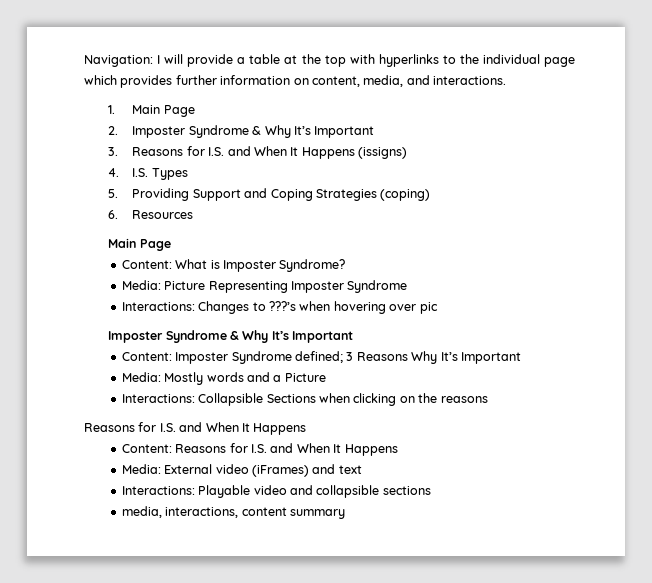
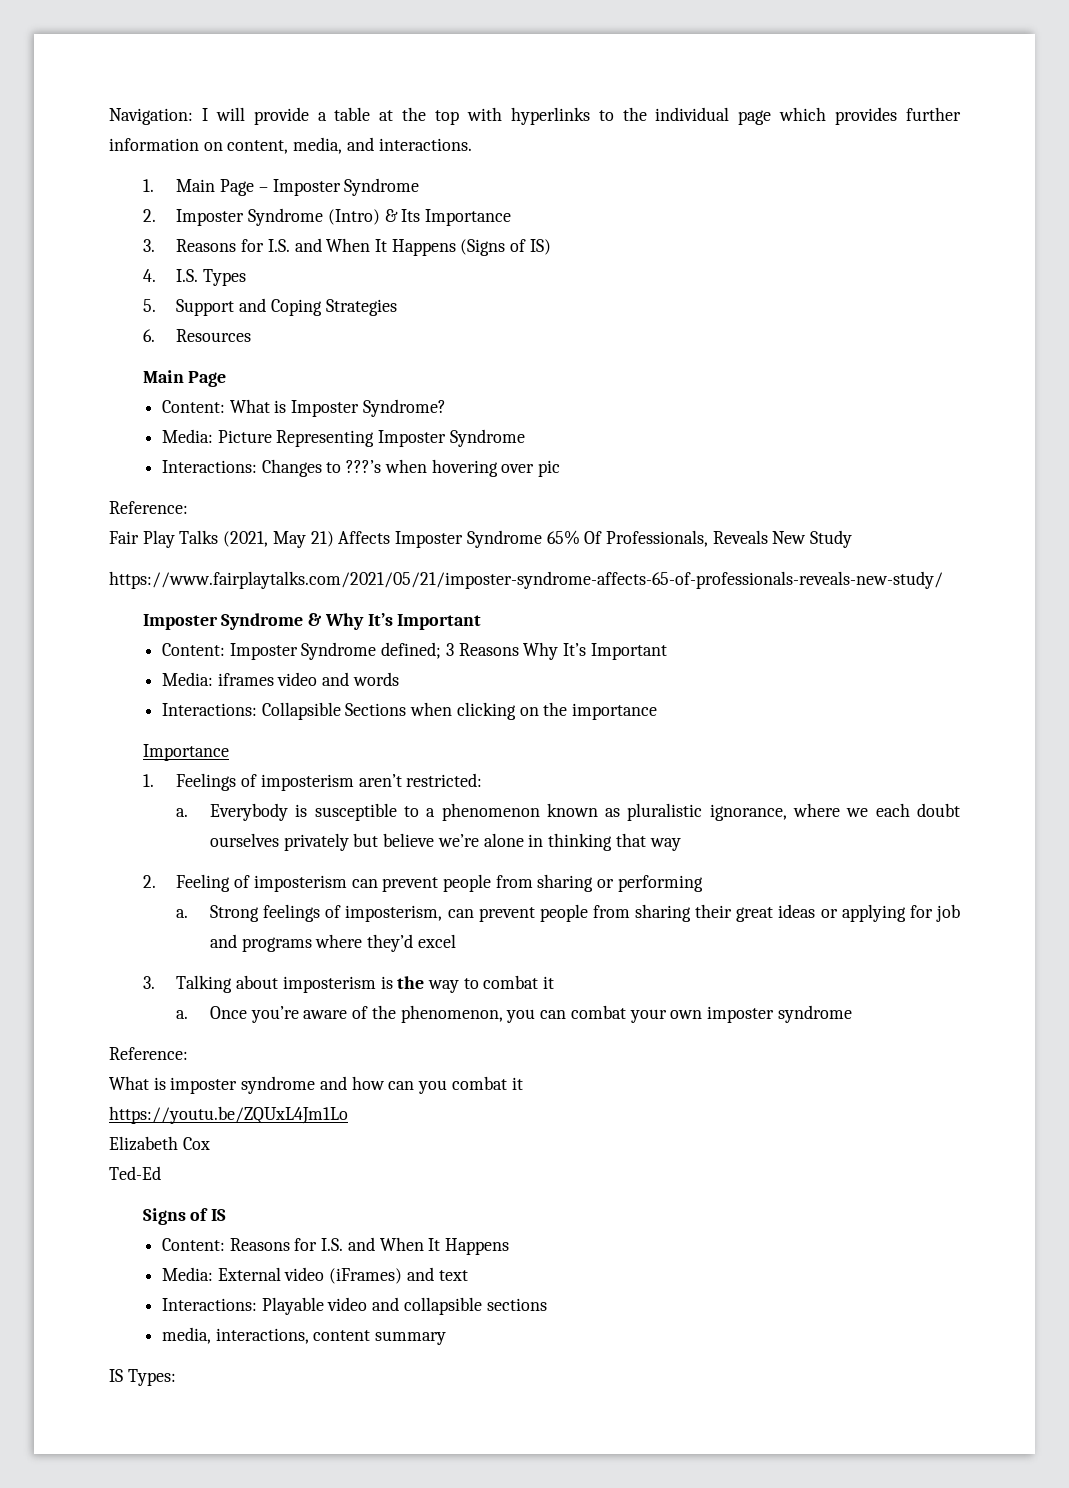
- 1. Main Page
+ 1. Main Page – Imposter Syndrome
- 2. Imposter Syndrome & Why It’s Important
+ 2. Imposter Syndrome (Intro) & Its Importance
- 3. Reasons for I.S. and When It Happens (issigns)
+ 3. Reasons for I.S. and When It Happens (Signs of IS)
- 5. Providing Support and Coping Strategies (coping)
+ 5. Support and Coping Strategies
  Interactions: Changes to ???’s when hovering over pic
+ Reference:
+ Fair Play Talks (2021, May 21) Affects Imposter Syndrome 65% Of Professionals, Reveals New Study
+ https://www.fairplaytalks.com/2021/05/21/imposter-syndrome-affects-65-of-professionals-reveals-new-study/
- Media: Mostly words and a Picture
+ Media: iframes video and words
- Interactions: Collapsible Sections when clicking on the reasons
- Reasons for I.S. and When It Happens
+ Interactions: Collapsible Sections when clicking on the importance
+ Importance
+ 1. Feelings of imposterism aren’t restricted:
+ a. Everybody is susceptible to a phenomenon known as pluralistic ignorance, where we each doubt ourselves privately but believe we’re alone in thinking that way
+ 2. Feeling of imposterism can prevent people from sharing or performing
+ a. Strong feelings of imposterism, can prevent people from sharing their great ideas or applying for job and programs where they’d excel
+ 3. Talking about imposterism is the way to combat it
+ a. Once you’re aware of the phenomenon, you can combat your own imposter syndrome
+ Reference:
+ What is imposter syndrome and how can you combat it
+ https://youtu.be/ZQUxL4Jm1Lo
+ Elizabeth Cox
+ Ted-Ed
+ Signs of IS
+ IS Types:

